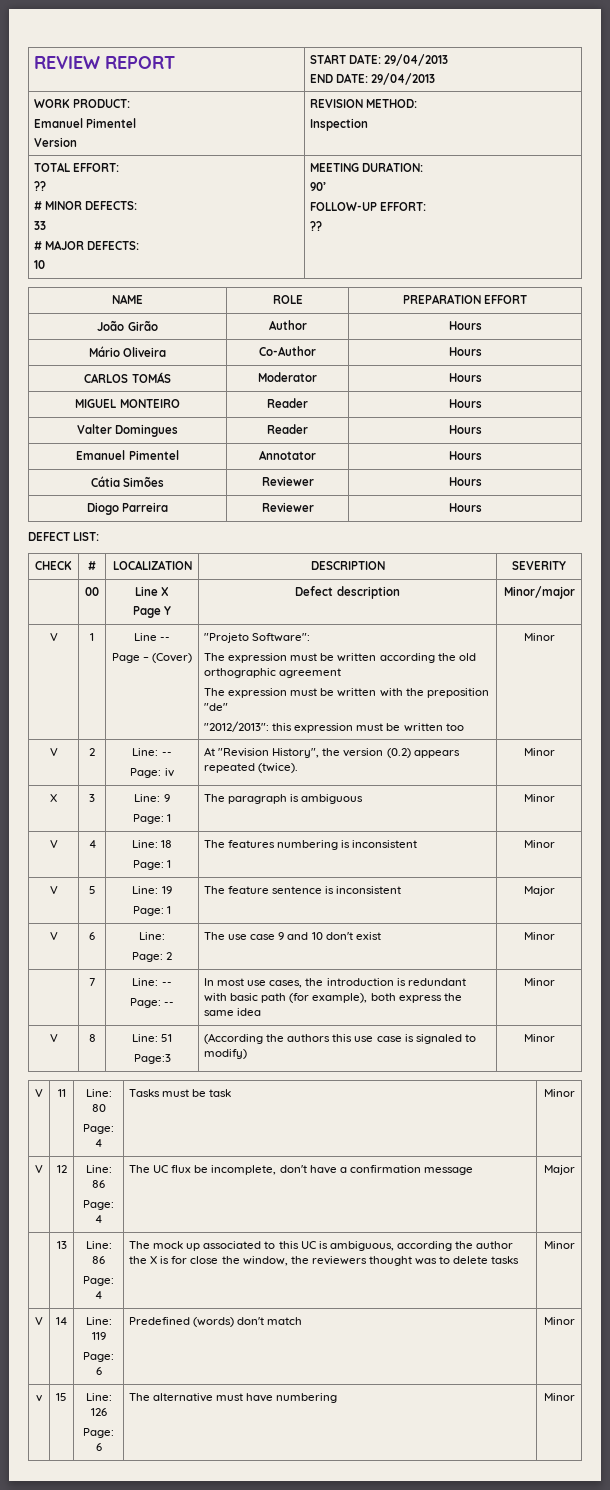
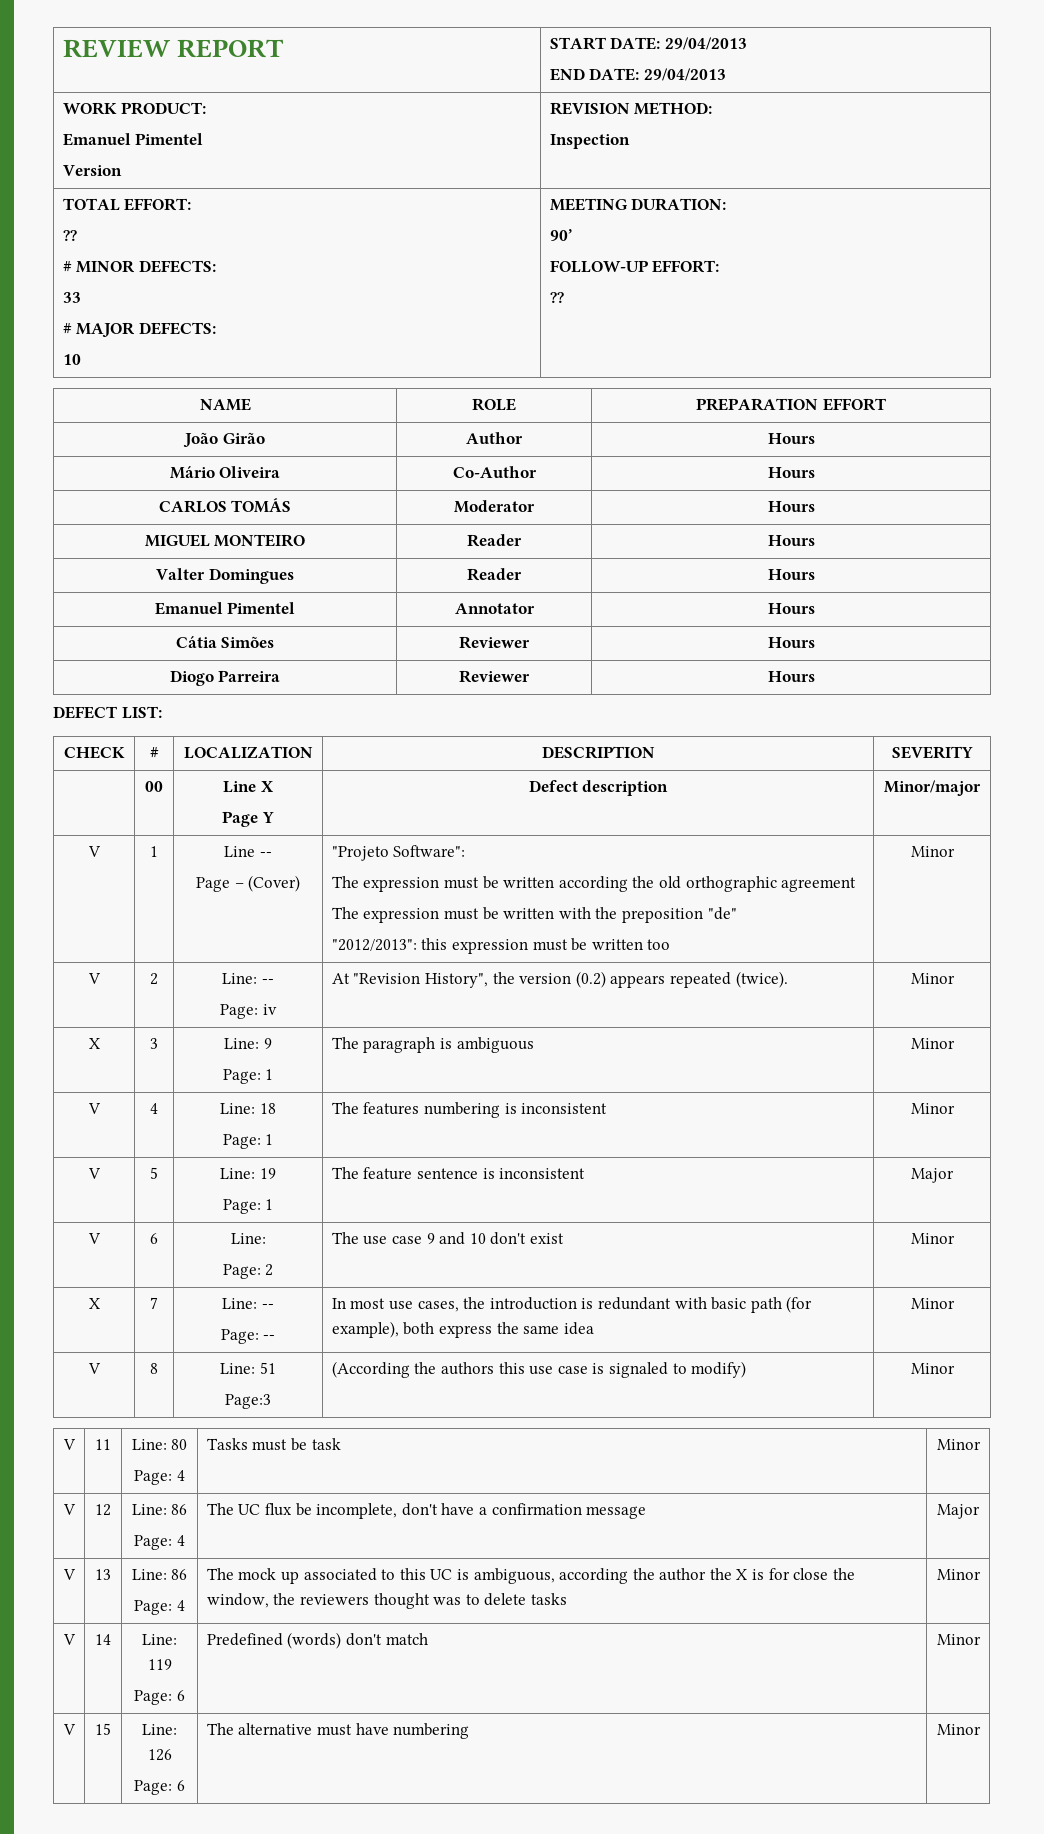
- | 7 | Line: --
+ X | 7 | Line: --
- | 13 | Line: 86
+ V | 13 | Line: 86
- v | 15 | Line: 126
+ V | 15 | Line: 126

